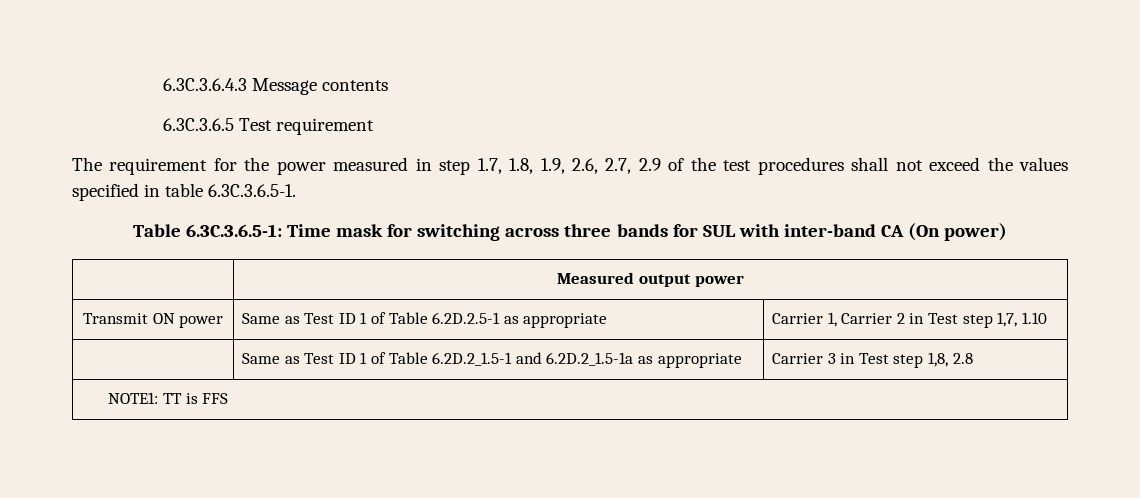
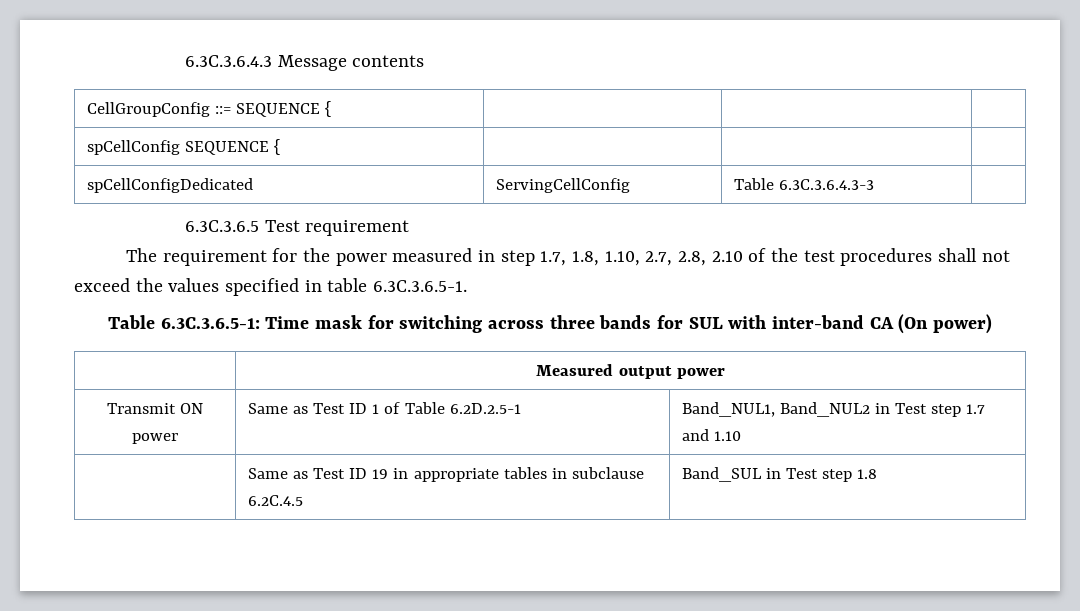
+ CellGroupConfig ::= SEQUENCE { | | |
+ spCellConfig SEQUENCE { | | |
+ spCellConfigDedicated | ServingCellConfig | Table 6.3C.3.6.4.3-3 |
- The requirement for the power measured in step 1.7, 1.8, 1.9, 2.6, 2.7, 2.9 of the test procedures shall not exceed the values specified in table 6.3C.3.6.5-1.
+ The requirement for the power measured in step 1.7, 1.8, 1.10, 2.7, 2.8, 2.10 of the test procedures shall not exceed the values specified in table 6.3C.3.6.5-1.
- Transmit ON power | Same as Test ID 1 of Table 6.2D.2.5-1 as appropriate | Carrier 1, Carrier 2 in Test step 1,7, 1.10
+ Transmit ON power | Same as Test ID 1 of Table 6.2D.2.5-1 | Band_NUL1, Band_NUL2 in Test step 1.7 and 1.10
- | Same as Test ID 1 of Table 6.2D.2_1.5-1 and 6.2D.2_1.5-1a as appropriate | Carrier 3 in Test step 1,8, 2.8
- NOTE1: TT is FFS
+ | Same as Test ID 19 in appropriate tables in subclause 6.2C.4.5 | Band_SUL in Test step 1.8

